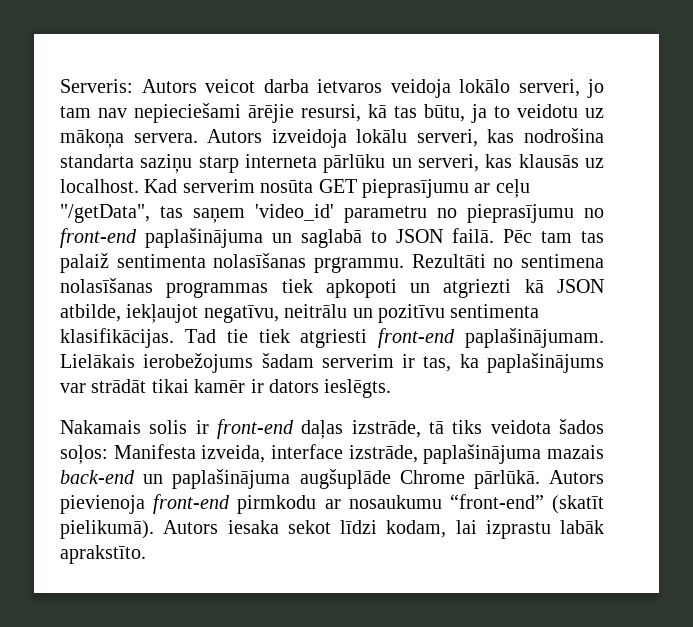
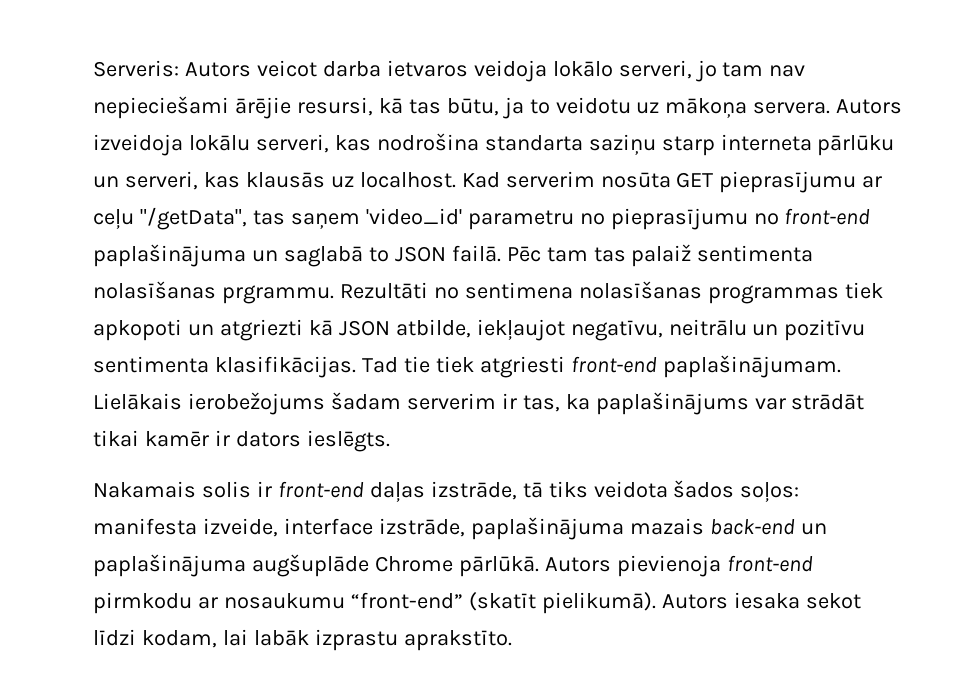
- Nakamais solis ir front-end daļas izstrāde, tā tiks veidota šados soļos: Manifesta izveida, interface izstrāde, paplašinājuma mazais back-end un paplašinājuma augšuplāde Chrome pārlūkā.
+ Nakamais solis ir front-end daļas izstrāde, tā tiks veidota šados soļos: manifesta izveide, interface izstrāde, paplašinājuma mazais back-end un paplašinājuma augšuplāde Chrome pārlūkā.
- Autors iesaka sekot līdzi kodam, lai izprastu labāk aprakstīto.
+ Autors iesaka sekot līdzi kodam, lai labāk izprastu aprakstīto.

